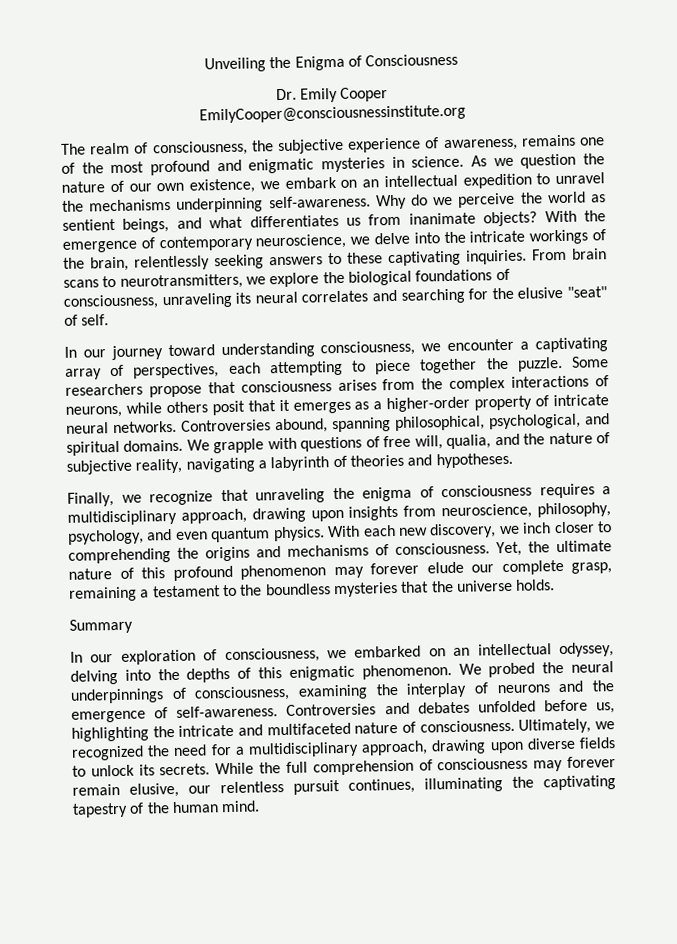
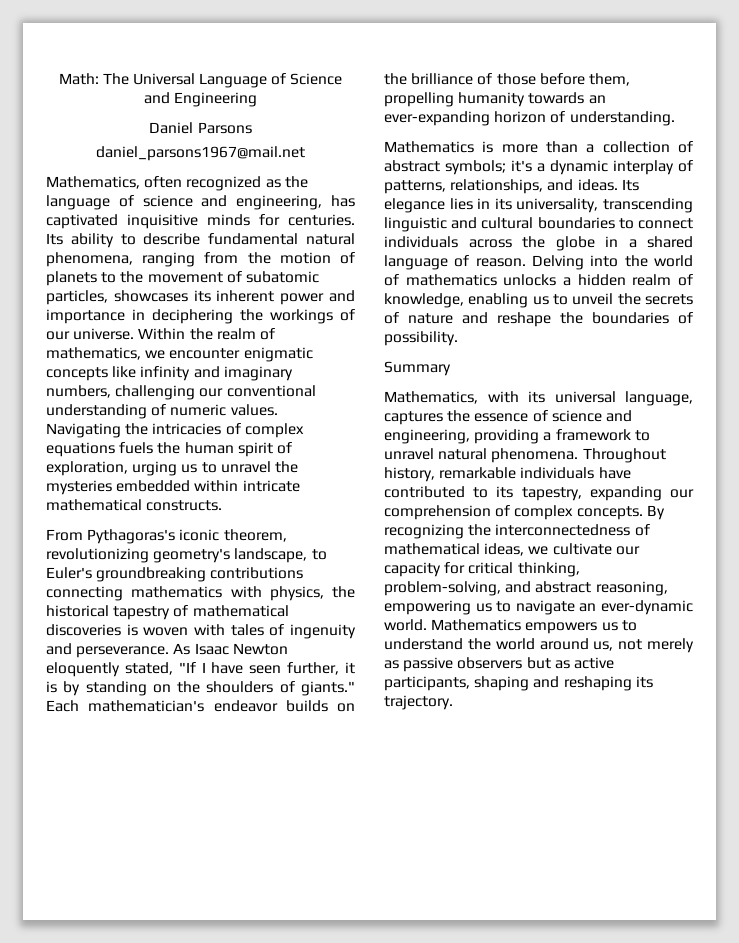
- Unveiling the Enigma of Consciousness
- Dr. Emily Cooper
- EmilyCooper@consciousnessinstitute.org
- The realm of consciousness, the subjective experience of awareness, remains one of the most profound and enigmatic mysteries in science. As we question the nature of our own existence, we embark on an intellectual expedition to unravel the mechanisms underpinning self-awareness. Why do we perceive the world as sentient beings, and what differentiates us from inanimate objects? With the emergence of contemporary neuroscience, we delve into the intricate workings of the brain, relentlessly seeking answers to these captivating inquiries. From brain scans to neurotransmitters, we explore the biological foundations of consciousness, unraveling its neural correlates and searching for the elusive "seat" of self.
- In our journey toward understanding consciousness, we encounter a captivating array of perspectives, each attempting to piece together the puzzle. Some researchers propose that consciousness arises from the complex interactions of neurons, while others posit that it emerges as a higher-order property of intricate neural networks. Controversies abound, spanning philosophical, psychological, and spiritual domains. We grapple with questions of free will, qualia, and the nature of subjective reality, navigating a labyrinth of theories and hypotheses.
- Finally, we recognize that unraveling the enigma of consciousness requires a multidisciplinary approach, drawing upon insights from neuroscience, philosophy, psychology, and even quantum physics. With each new discovery, we inch closer to comprehending the origins and mechanisms of consciousness. Yet, the ultimate nature of this profound phenomenon may forever elude our complete grasp, remaining a testament to the boundless mysteries that the universe holds.
+ Math: The Universal Language of Science and Engineering
+ Daniel Parsons
+ daniel_parsons1967@mail.net
+ Mathematics, often recognized as the language of science and engineering, has captivated inquisitive minds for centuries. Its ability to describe fundamental natural phenomena, ranging from the motion of planets to the movement of subatomic particles, showcases its inherent power and importance in deciphering the workings of our universe. Within the realm of mathematics, we encounter enigmatic concepts like infinity and imaginary numbers, challenging our conventional understanding of numeric values. Navigating the intricacies of complex equations fuels the human spirit of exploration, urging us to unravel the mysteries embedded within intricate mathematical constructs.
+ From Pythagoras's iconic theorem, revolutionizing geometry's landscape, to Euler's groundbreaking contributions connecting mathematics with physics, the historical tapestry of mathematical discoveries is woven with tales of ingenuity and perseverance. As Isaac Newton eloquently stated, "If I have seen further, it is by standing on the shoulders of giants." Each mathematician's endeavor builds on the brilliance of those before them, propelling humanity towards an ever-expanding horizon of understanding.
+ Mathematics is more than a collection of abstract symbols; it's a dynamic interplay of patterns, relationships, and ideas. Its elegance lies in its universality, transcending linguistic and cultural boundaries to connect individuals across the globe in a shared language of reason. Delving into the world of mathematics unlocks a hidden realm of knowledge, enabling us to unveil the secrets of nature and reshape the boundaries of possibility.
  Summary
- In our exploration of consciousness, we embarked on an intellectual odyssey, delving into the depths of this enigmatic phenomenon. We probed the neural underpinnings of consciousness, examining the interplay of neurons and the emergence of self-awareness. Controversies and debates unfolded before us, highlighting the intricate and multifaceted nature of consciousness. Ultimately, we recognized the need for a multidisciplinary approach, drawing upon diverse fields to unlock its secrets. While the full comprehension of consciousness may forever remain elusive, our relentless pursuit continues, illuminating the captivating tapestry of the human mind.
+ Mathematics, with its universal language, captures the essence of science and engineering, providing a framework to unravel natural phenomena. Throughout history, remarkable individuals have contributed to its tapestry, expanding our comprehension of complex concepts. By recognizing the interconnectedness of mathematical ideas, we cultivate our capacity for critical thinking, problem-solving, and abstract reasoning, empowering us to navigate an ever-dynamic world. Mathematics empowers us to understand the world around us, not merely as passive observers but as active participants, shaping and reshaping its trajectory.

